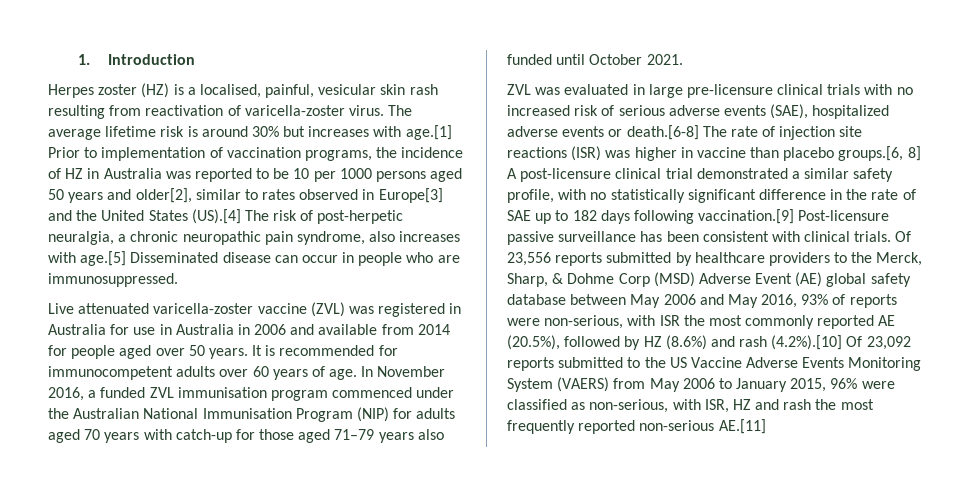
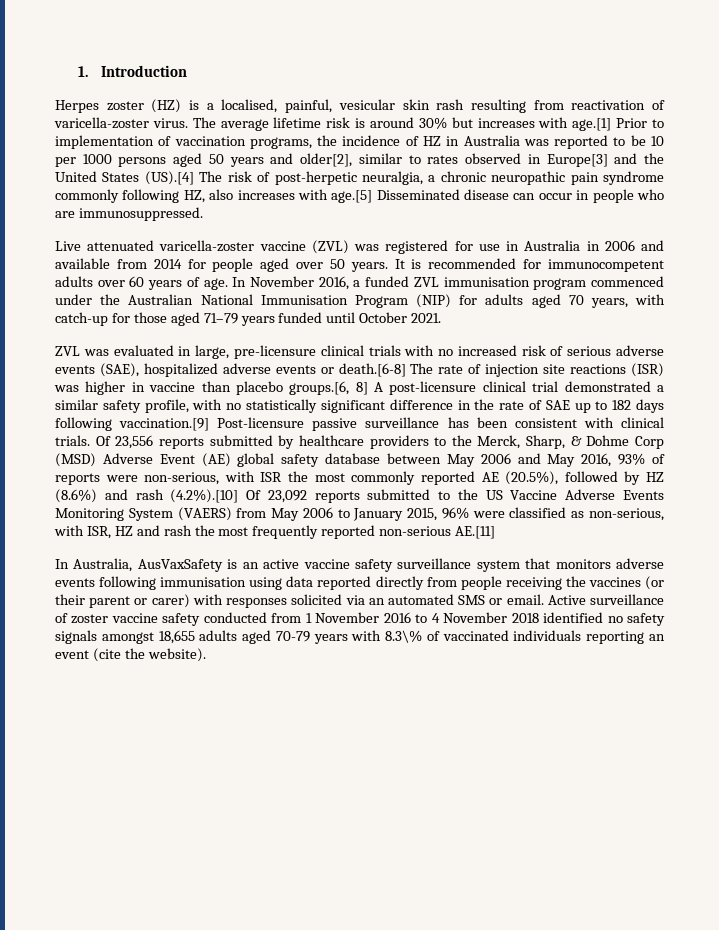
- The average lifetime risk is around 30% but increases with age.[1] Prior to implementation of vaccination programs, the incidence of HZ in Australia was reported to be 10 per 1000 persons aged 50 years and older[2], similar to rates observed in Europe[3] and the United States (US).[4] The risk of post-herpetic neuralgia, a chronic neuropathic pain syndrome, also increases with age.[5] Disseminated disease can occur in people who are immunosuppressed.
+ The average lifetime risk is around 30% but increases with age.[1] Prior to implementation of vaccination programs, the incidence of HZ in Australia was reported to be 10 per 1000 persons aged 50 years and older[2], similar to rates observed in Europe[3] and the United States (US).[4] The risk of post-herpetic neuralgia, a chronic neuropathic pain syndrome commonly following HZ, also increases with age.[5] Disseminated disease can occur in people who are immunosuppressed.
- Live attenuated varicella-zoster vaccine (ZVL) was registered in Australia for use in Australia in 2006 and available from 2014 for people aged over 50 years.
+ Live attenuated varicella-zoster vaccine (ZVL) was registered for use in Australia in 2006 and available from 2014 for people aged over 50 years.
- In November 2016, a funded ZVL immunisation program commenced under the Australian National Immunisation Program (NIP) for adults aged 70 years with catch-up for those aged 71–79 years also funded until October 2021.
+ In November 2016, a funded ZVL immunisation program commenced under the Australian National Immunisation Program (NIP) for adults aged 70 years, with catch-up for those aged 71–79 years funded until October 2021.
- ZVL was evaluated in large pre-licensure clinical trials with no increased risk of serious adverse events (SAE), hospitalized adverse events or death.[6-8] The rate of injection site reactions (ISR) was higher in vaccine than placebo groups.[6, 8] A post-licensure clinical trial demonstrated a similar safety profile, with no statistically significant difference in the rate of SAE up to 182 days following vaccination.[9] Post-licensure passive surveillance has been consistent with clinical trials.
+ ZVL was evaluated in large, pre-licensure clinical trials with no increased risk of serious adverse events (SAE), hospitalized adverse events or death.[6-8] The rate of injection site reactions (ISR) was higher in vaccine than placebo groups.[6, 8] A post-licensure clinical trial demonstrated a similar safety profile, with no statistically significant difference in the rate of SAE up to 182 days following vaccination.[9] Post-licensure passive surveillance has been consistent with clinical trials.
+ In Australia, AusVaxSafety is an active vaccine safety surveillance system that monitors adverse events following immunisation using data reported directly from people receiving the vaccines (or their parent or carer) with responses solicited via an automated SMS or email. Active surveillance of zoster vaccine safety conducted from 1 November 2016 to 4 November 2018 identified no safety signals amongst 18,655 adults aged 70-79 years with 8.3\% of vaccinated individuals reporting an event (cite the website).

